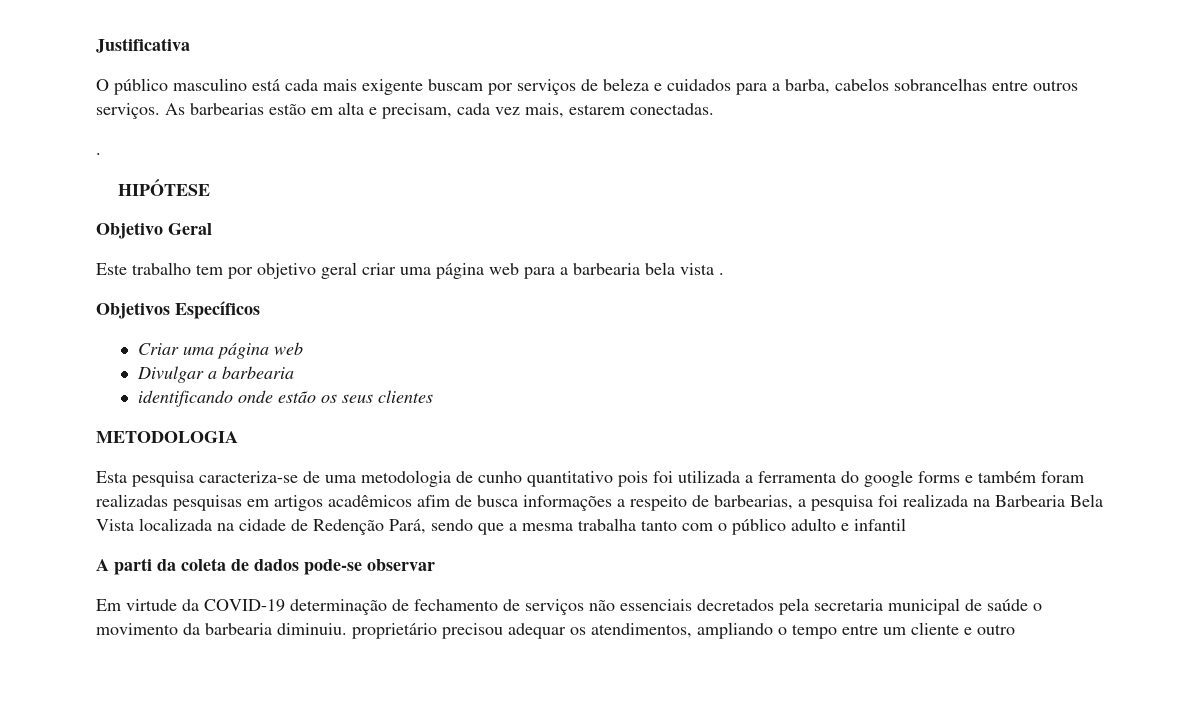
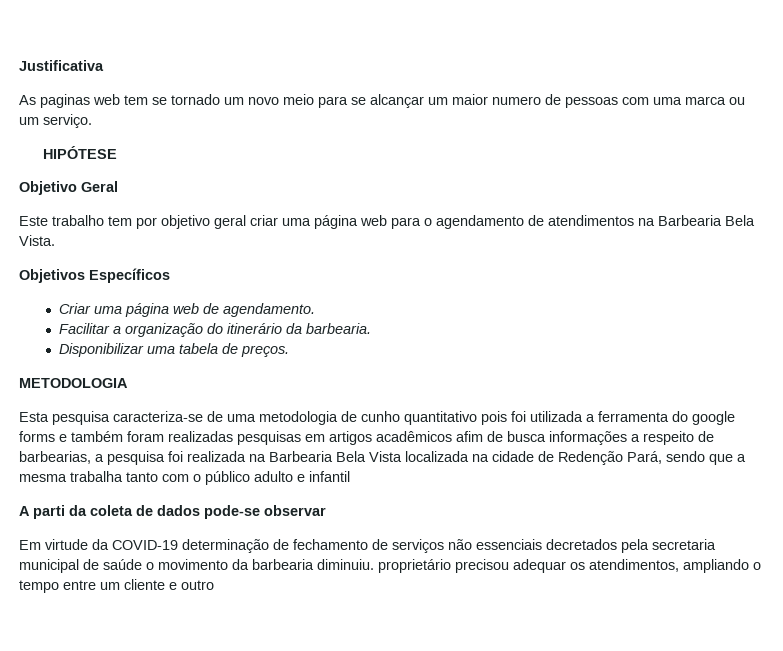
- O público masculino está cada mais exigente buscam por serviços de beleza e cuidados para a barba, cabelos sobrancelhas entre outros serviços. As barbearias estão em alta e precisam, cada vez mais, estarem conectadas.
- .
+ As paginas web tem se tornado um novo meio para se alcançar um maior numero de pessoas com uma marca ou um serviço.
- Este trabalho tem por objetivo geral criar uma página web para a barbearia bela vista .
+ Este trabalho tem por objetivo geral criar uma página web para o agendamento de atendimentos na Barbearia Bela Vista.
- Criar uma página web
- Divulgar a barbearia
- identificando onde estão os seus clientes
+ Criar uma página web de agendamento.
+ Facilitar a organização do itinerário da barbearia.
+ Disponibilizar uma tabela de preços.

